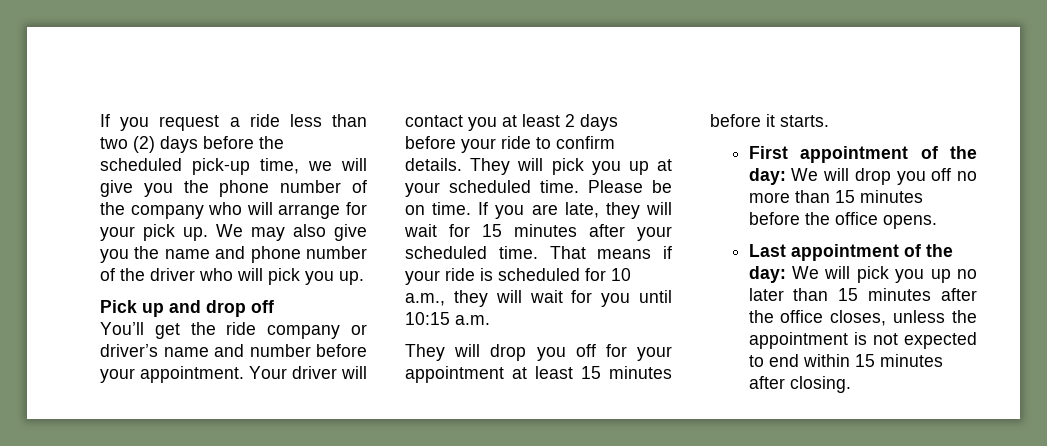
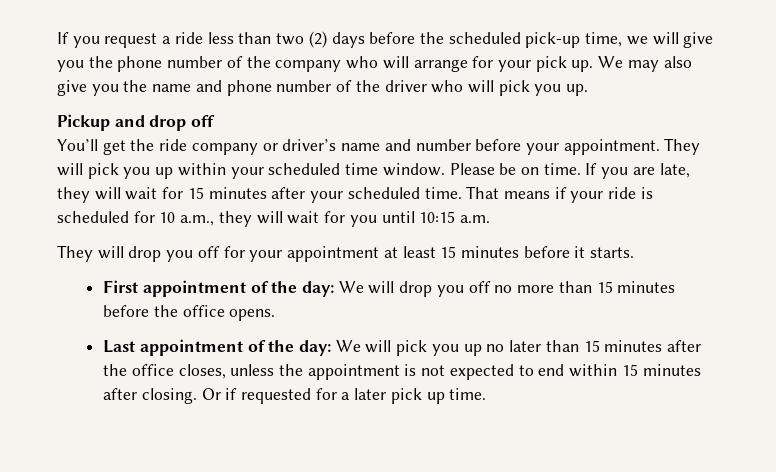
- Pick up and drop off
+ Pickup and drop off
- Your driver will contact you at least 2 days before your ride to confirm details.
- They will pick you up at your scheduled time.
+ They will pick you up within your scheduled time window.
+ Or if requested for a later pick up time.

